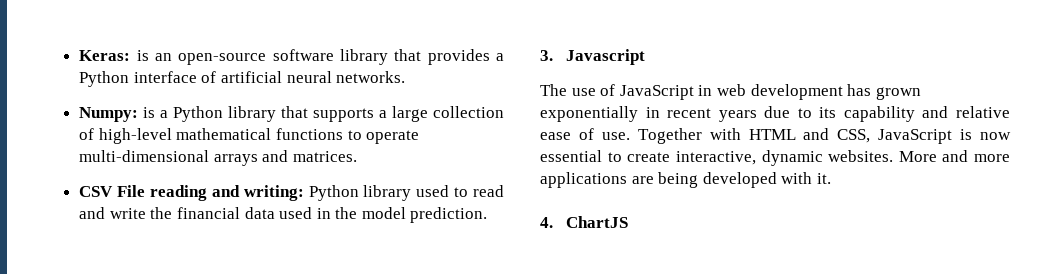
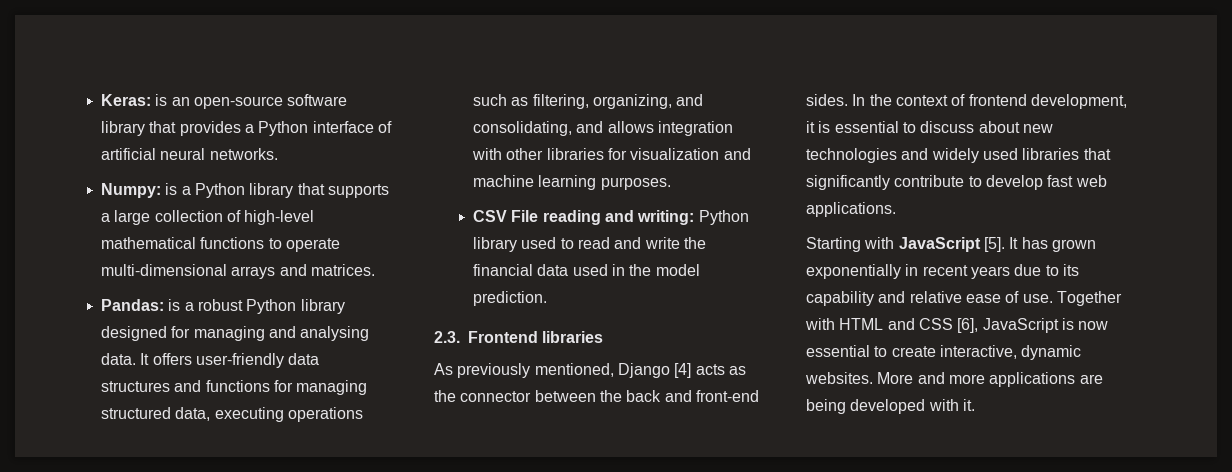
+ Pandas: is a robust Python library designed for managing and analysing data. It offers user-friendly data structures and functions for managing structured data, executing operations such as filtering, organizing, and consolidating, and allows integration with other libraries for visualization and machine learning purposes.
- 3. Javascript
- The use of JavaScript in web development has grown exponentially in recent years due to its capability and relative ease of use.
+ 2.3. Frontend libraries
+ As previously mentioned, Django [4] acts as the connector between the back and front-end sides. In the context of frontend development, it is essential to discuss about new technologies and widely used libraries that significantly contribute to develop fast web applications.
+ Starting with JavaScript [5]. It has grown exponentially in recent years due to its capability and relative ease of use.
- Together with HTML and CSS, JavaScript is now essential to create interactive, dynamic websites.
+ Together with HTML and CSS [6], JavaScript is now essential to create interactive, dynamic websites.
- 4. ChartJS

